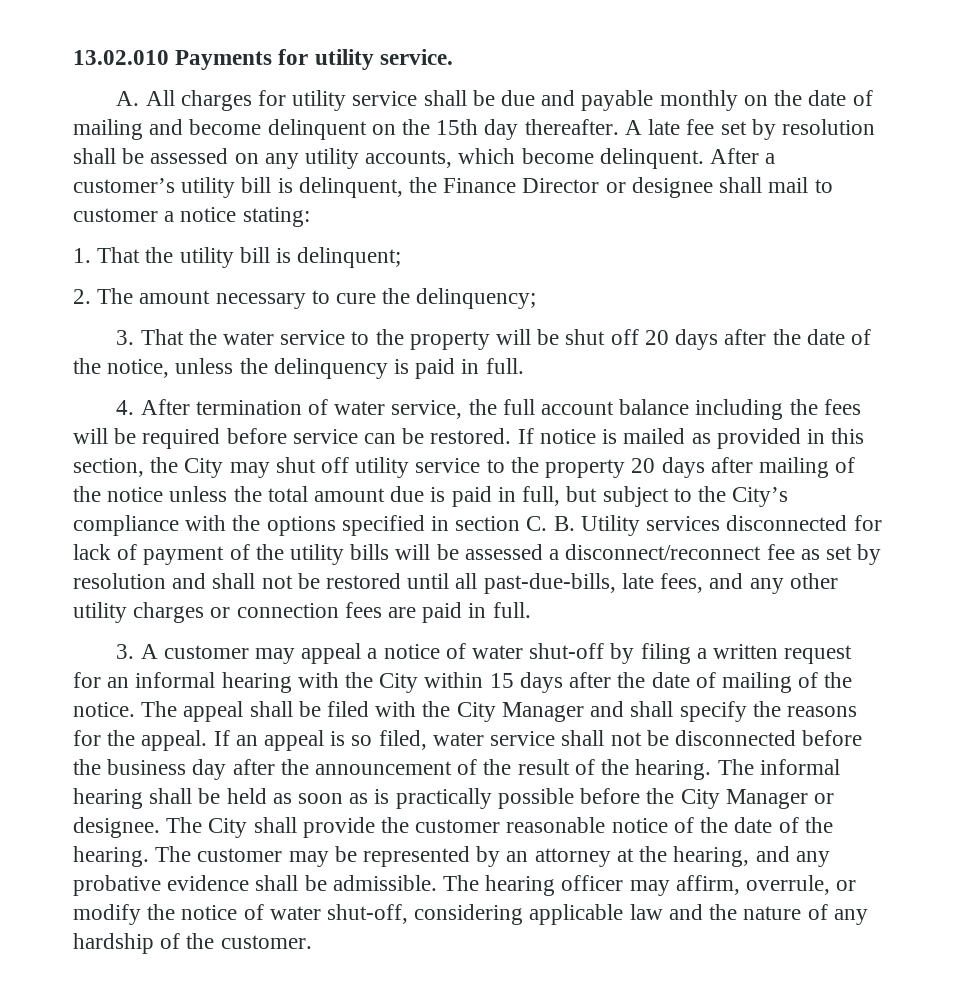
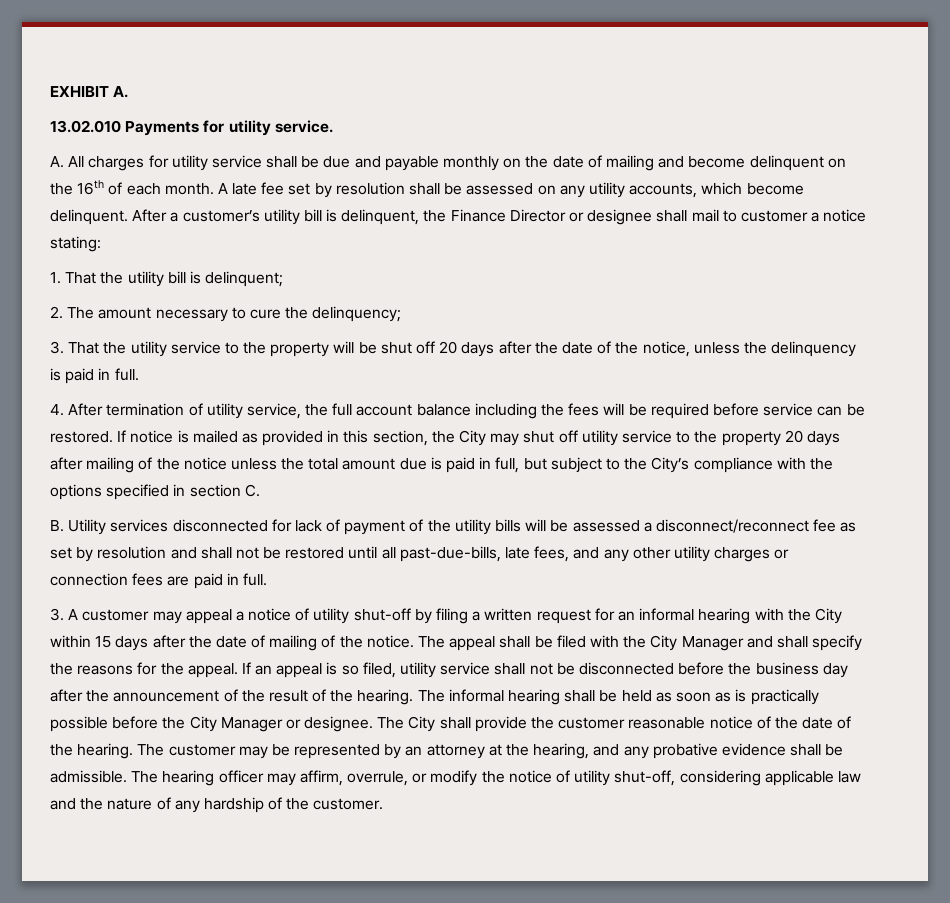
+ EXHIBIT A.
- A. All charges for utility service shall be due and payable monthly on the date of mailing and become delinquent on the 15th day thereafter.
+ A. All charges for utility service shall be due and payable monthly on the date of mailing and become delinquent on the 16th of each month.
- 3. That the water service to the property will be shut off 20 days after the date of the notice, unless the delinquency is paid in full.
+ 3. That the utility service to the property will be shut off 20 days after the date of the notice, unless the delinquency is paid in full.
- 4. After termination of water service, the full account balance including the fees will be required before service can be restored.
+ 4. After termination of utility service, the full account balance including the fees will be required before service can be restored.
- If notice is mailed as provided in this section, the City may shut off utility service to the property 20 days after mailing of the notice unless the total amount due is paid in full, but subject to the City’s compliance with the options specified in section C. B. Utility services disconnected for lack of payment of the utility bills will be assessed a disconnect/reconnect fee as set by resolution and shall not be restored until all past-due-bills, late fees, and any other utility charges or connection fees are paid in full.
+ If notice is mailed as provided in this section, the City may shut off utility service to the property 20 days after mailing of the notice unless the total amount due is paid in full, but subject to the City’s compliance with the options specified in section C.
+ B. Utility services disconnected for lack of payment of the utility bills will be assessed a disconnect/reconnect fee as set by resolution and shall not be restored until all past-due-bills, late fees, and any other utility charges or connection fees are paid in full.
- 3. A customer may appeal a notice of water shut-off by filing a written request for an informal hearing with the City within 15 days after the date of mailing of the notice.
+ 3. A customer may appeal a notice of utility shut-off by filing a written request for an informal hearing with the City within 15 days after the date of mailing of the notice.
- If an appeal is so filed, water service shall not be disconnected before the business day after the announcement of the result of the hearing.
+ If an appeal is so filed, utility service shall not be disconnected before the business day after the announcement of the result of the hearing.
- The hearing officer may affirm, overrule, or modify the notice of water shut-off, considering applicable law and the nature of any hardship of the customer.
+ The hearing officer may affirm, overrule, or modify the notice of utility shut-off, considering applicable law and the nature of any hardship of the customer.

